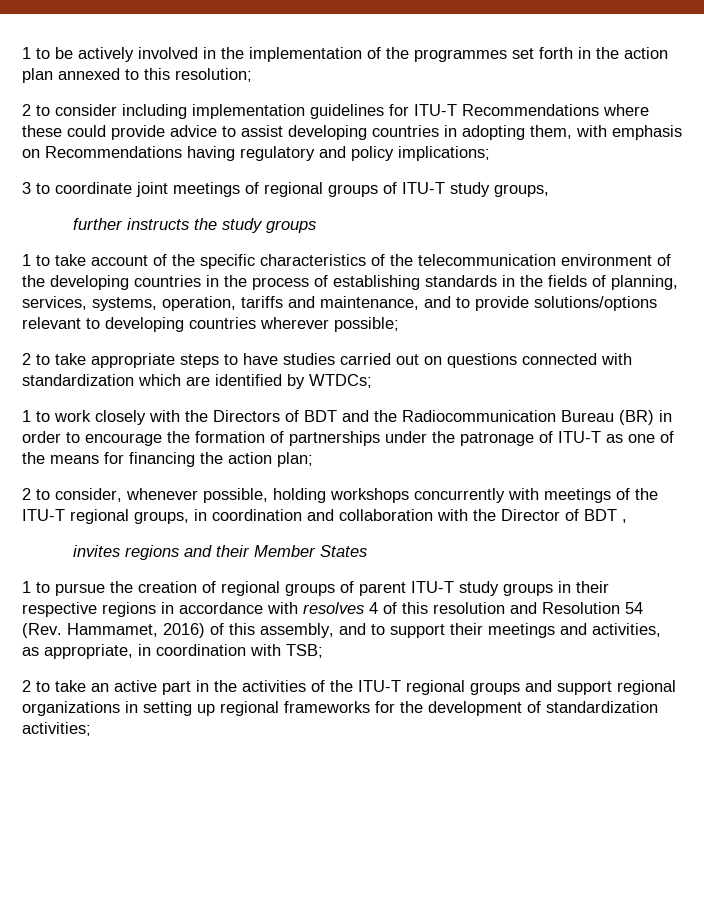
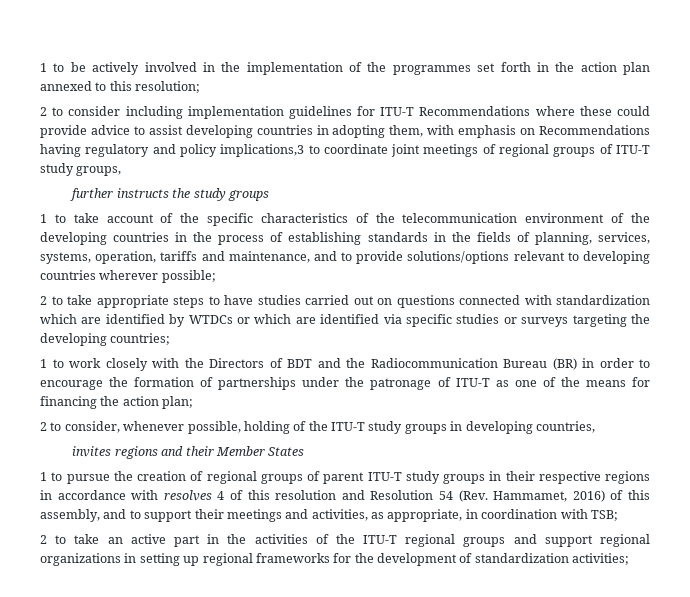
- 2 to consider including implementation guidelines for ITU-T Recommendations where these could provide advice to assist developing countries in adopting them, with emphasis on Recommendations having regulatory and policy implications;
- 3 to coordinate joint meetings of regional groups of ITU-T study groups,
+ 2 to consider including implementation guidelines for ITU-T Recommendations where these could provide advice to assist developing countries in adopting them, with emphasis on Recommendations having regulatory and policy implications,3 to coordinate joint meetings of regional groups of ITU-T study groups,
- 2 to take appropriate steps to have studies carried out on questions connected with standardization which are identified by WTDCs;
+ 2 to take appropriate steps to have studies carried out on questions connected with standardization which are identified by WTDCs or which are identified via specific studies or surveys targeting the developing countries;
- 2 to consider, whenever possible, holding workshops concurrently with meetings of the ITU-T regional groups, in coordination and collaboration with the Director of BDT ,
+ 2 to consider, whenever possible, holding of the ITU-T study groups in developing countries,

